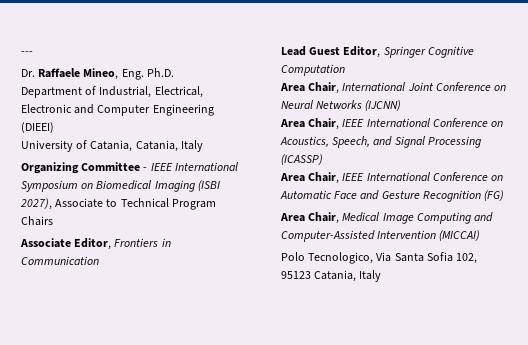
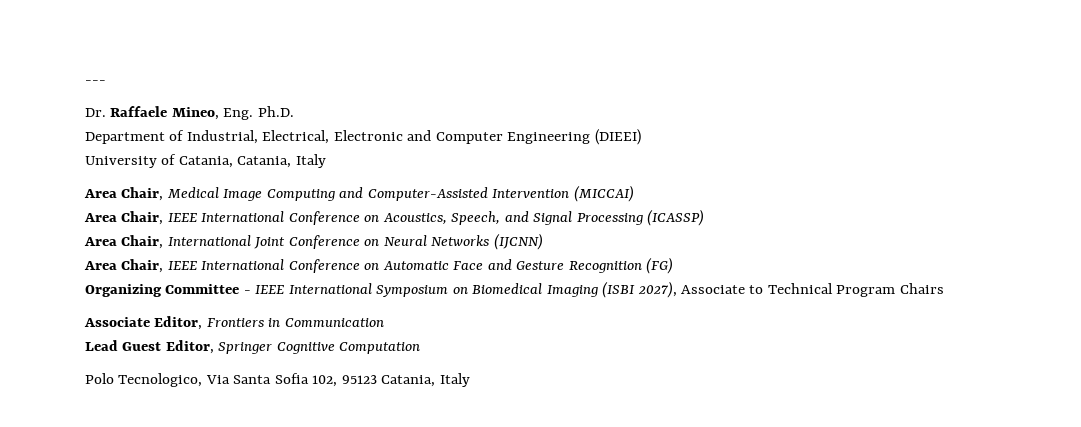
+ Area Chair, Medical Image Computing and Computer-Assisted Intervention (MICCAI)
+ Area Chair, IEEE International Conference on Acoustics, Speech, and Signal Processing (ICASSP)
+ Area Chair, International Joint Conference on Neural Networks (IJCNN)
+ Area Chair, IEEE International Conference on Automatic Face and Gesture Recognition (FG)
- Area Chair, International Joint Conference on Neural Networks (IJCNN)
- Area Chair, IEEE International Conference on Acoustics, Speech, and Signal Processing (ICASSP)
- Area Chair, IEEE International Conference on Automatic Face and Gesture Recognition (FG)
- Area Chair, Medical Image Computing and Computer-Assisted Intervention (MICCAI)

